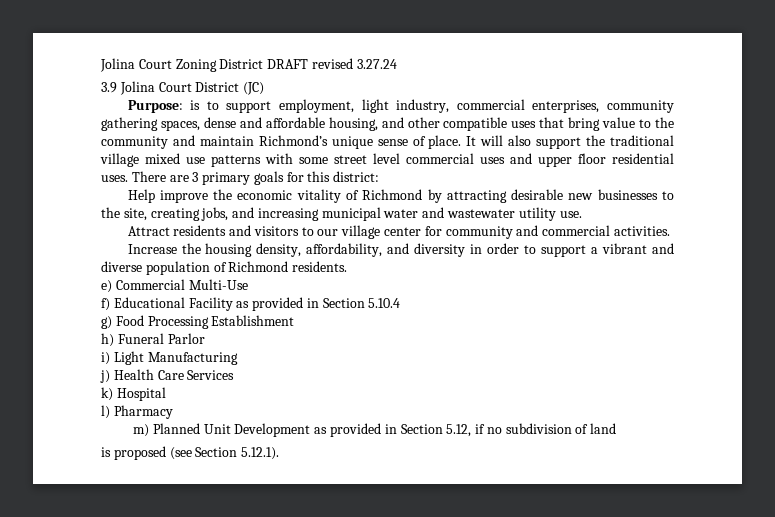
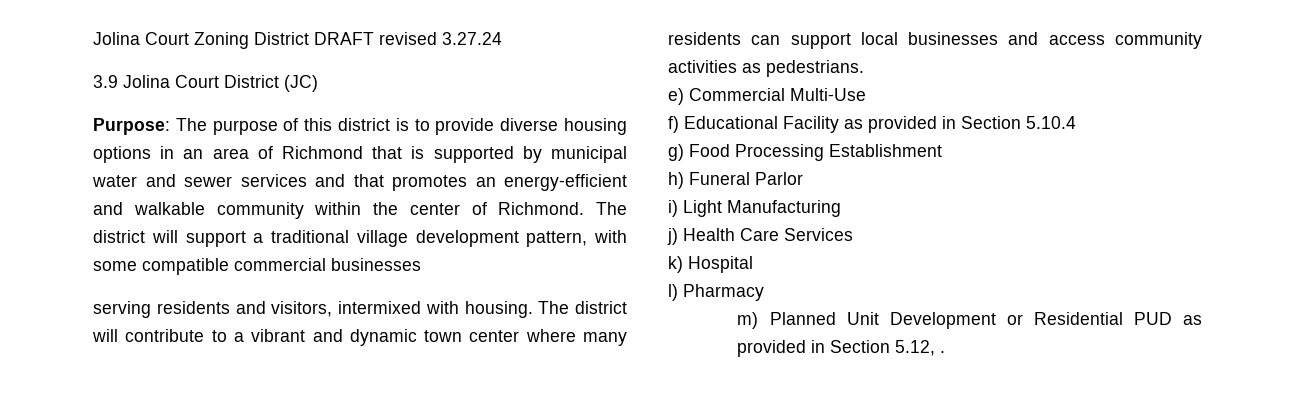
- Purpose: is to support employment, light industry, commercial enterprises, community gathering spaces, dense and affordable housing, and other compatible uses that bring value to the community and maintain Richmond’s unique sense of place. It will also support the traditional village mixed use patterns with some street level commercial uses and upper floor residential uses. There are 3 primary goals for this district:
- Help improve the economic vitality of Richmond by attracting desirable new businesses to the site, creating jobs, and increasing municipal water and wastewater utility use.
- Attract residents and visitors to our village center for community and commercial activities.
- Increase the housing density, affordability, and diversity in order to support a vibrant and diverse population of Richmond residents.
+ Purpose: The purpose of this district is to provide diverse housing options in an area of Richmond that is supported by municipal water and sewer services and that promotes an energy-efficient and walkable community within the center of Richmond. The district will support a traditional village development pattern, with some compatible commercial businesses
+ serving residents and visitors, intermixed with housing. The district will contribute to a vibrant and dynamic town center where many residents can support local businesses and access community activities as pedestrians.
- m) Planned Unit Development as provided in Section 5.12, if no subdivision of land
- is proposed (see Section 5.12.1).
+ m) Planned Unit Development or Residential PUD as provided in Section 5.12, .

